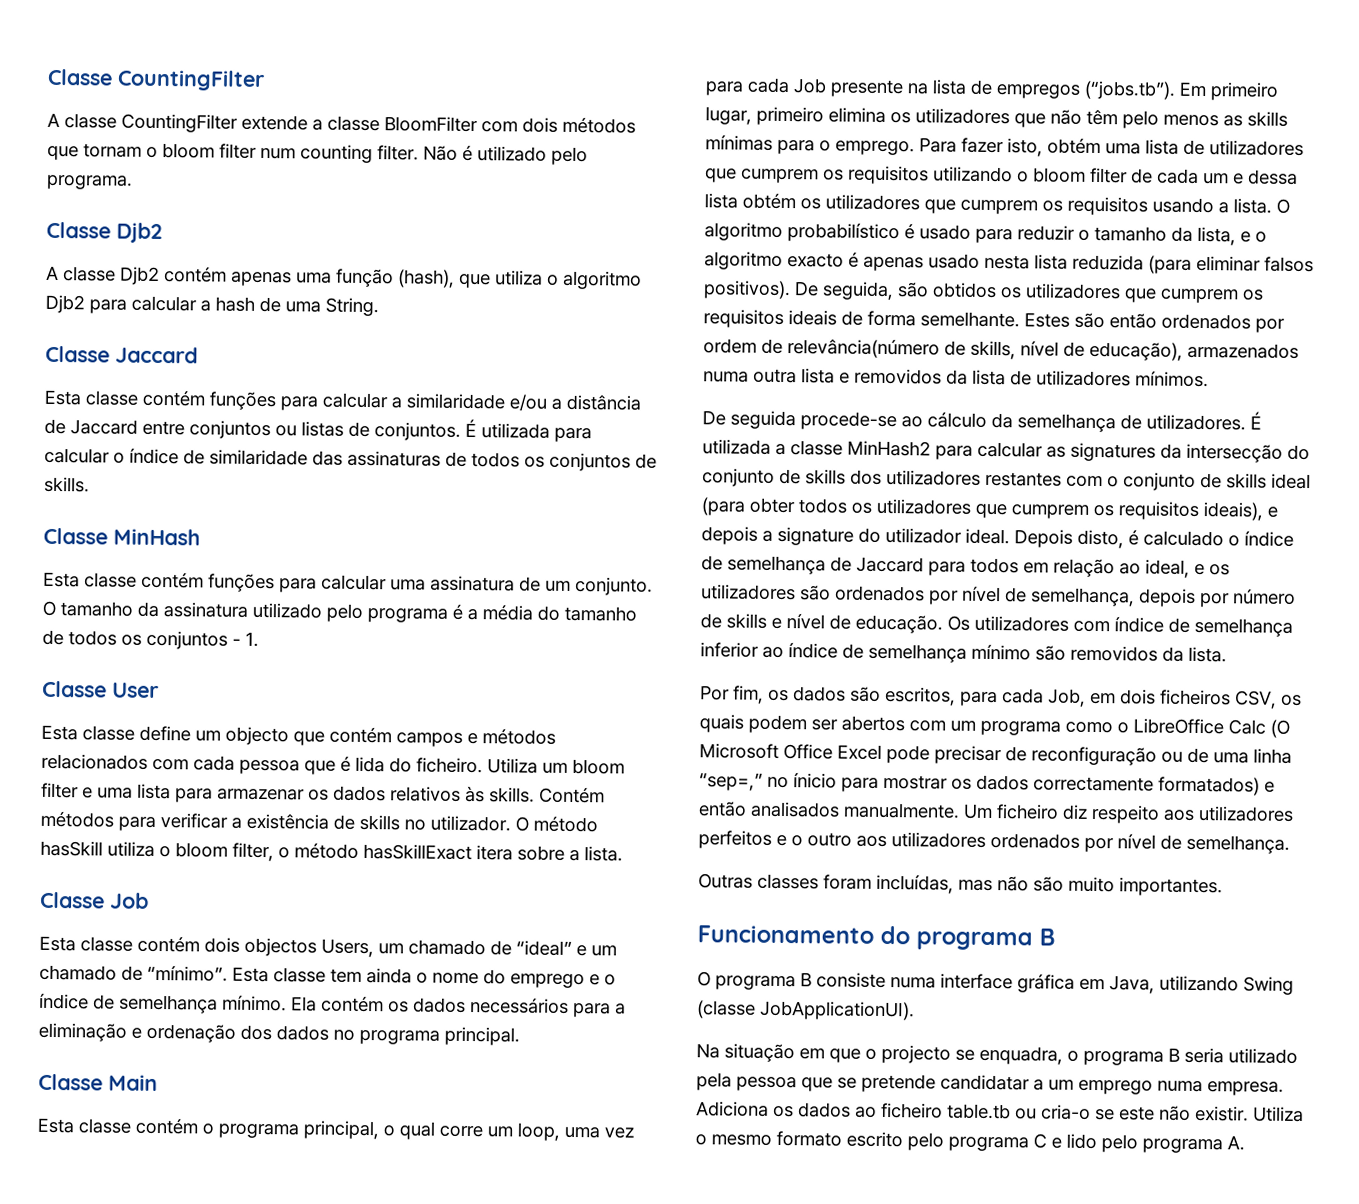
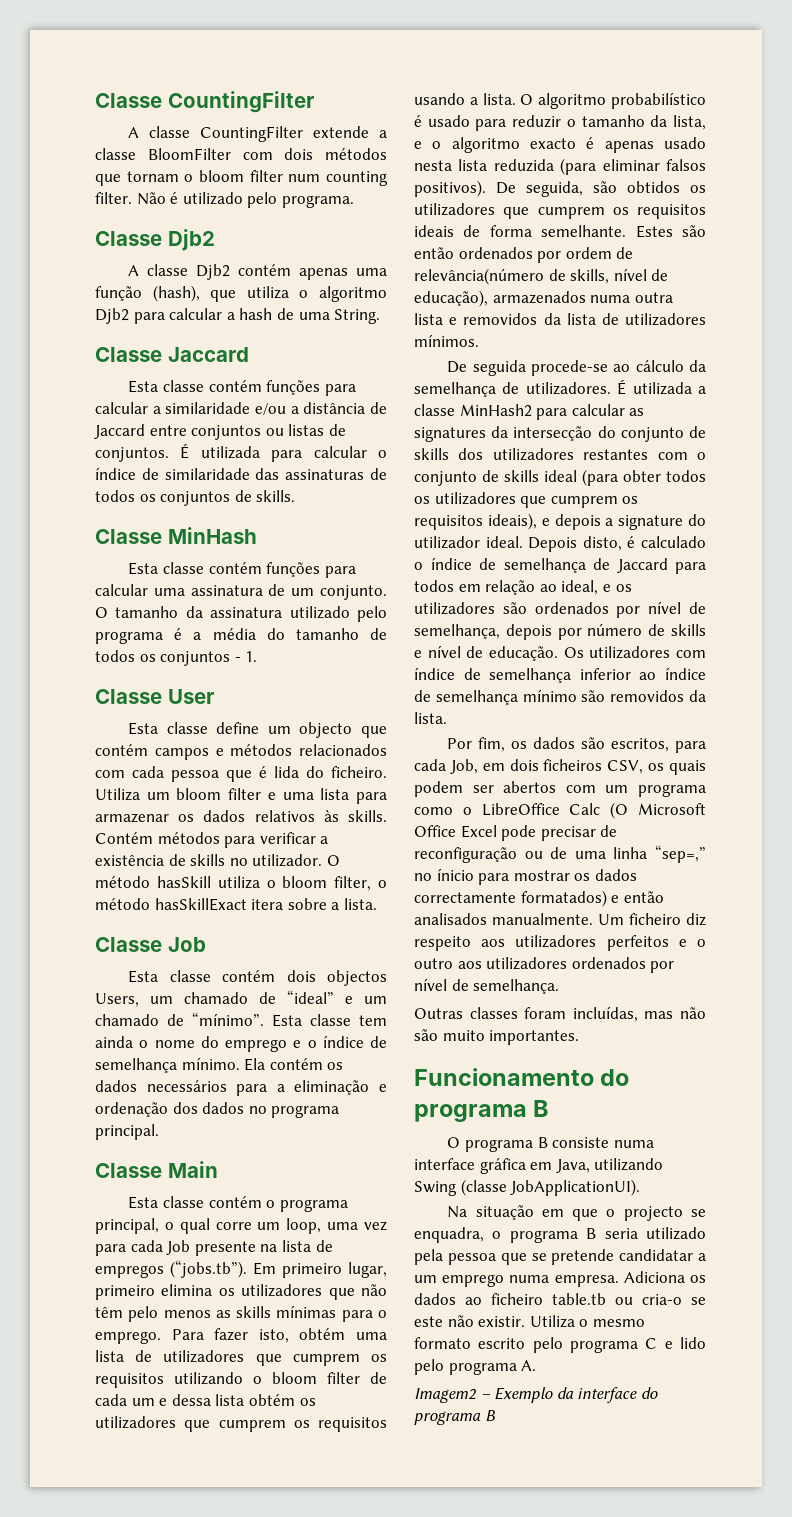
+ Imagem2 – Exemplo da interface do programa B

